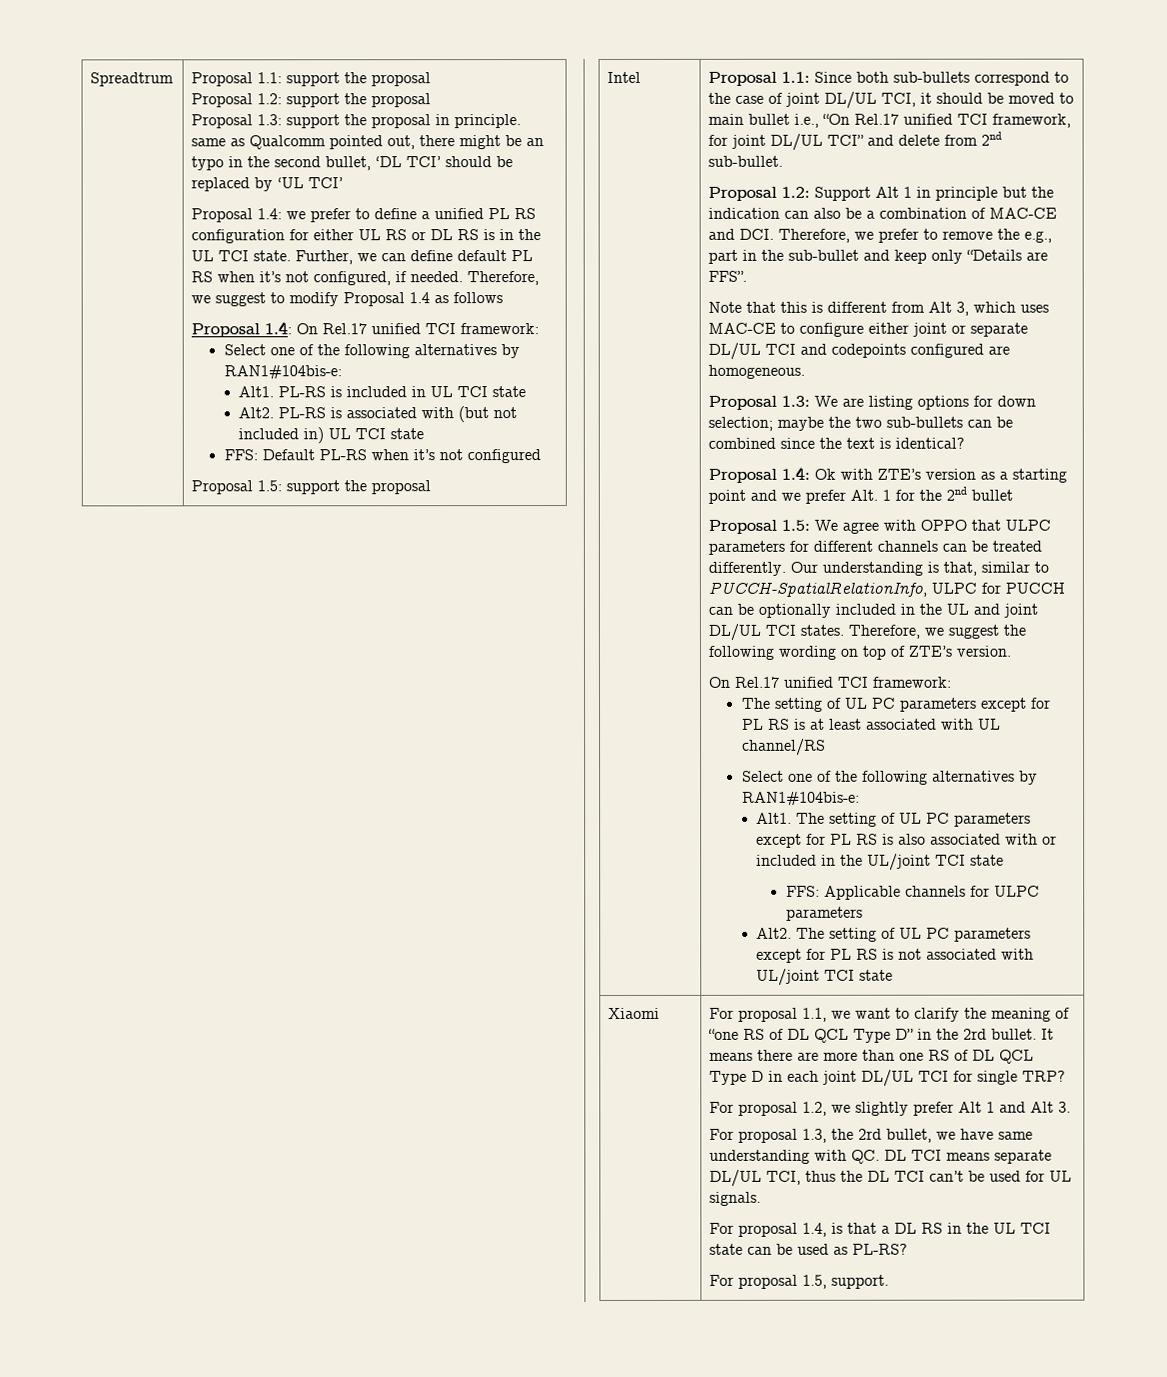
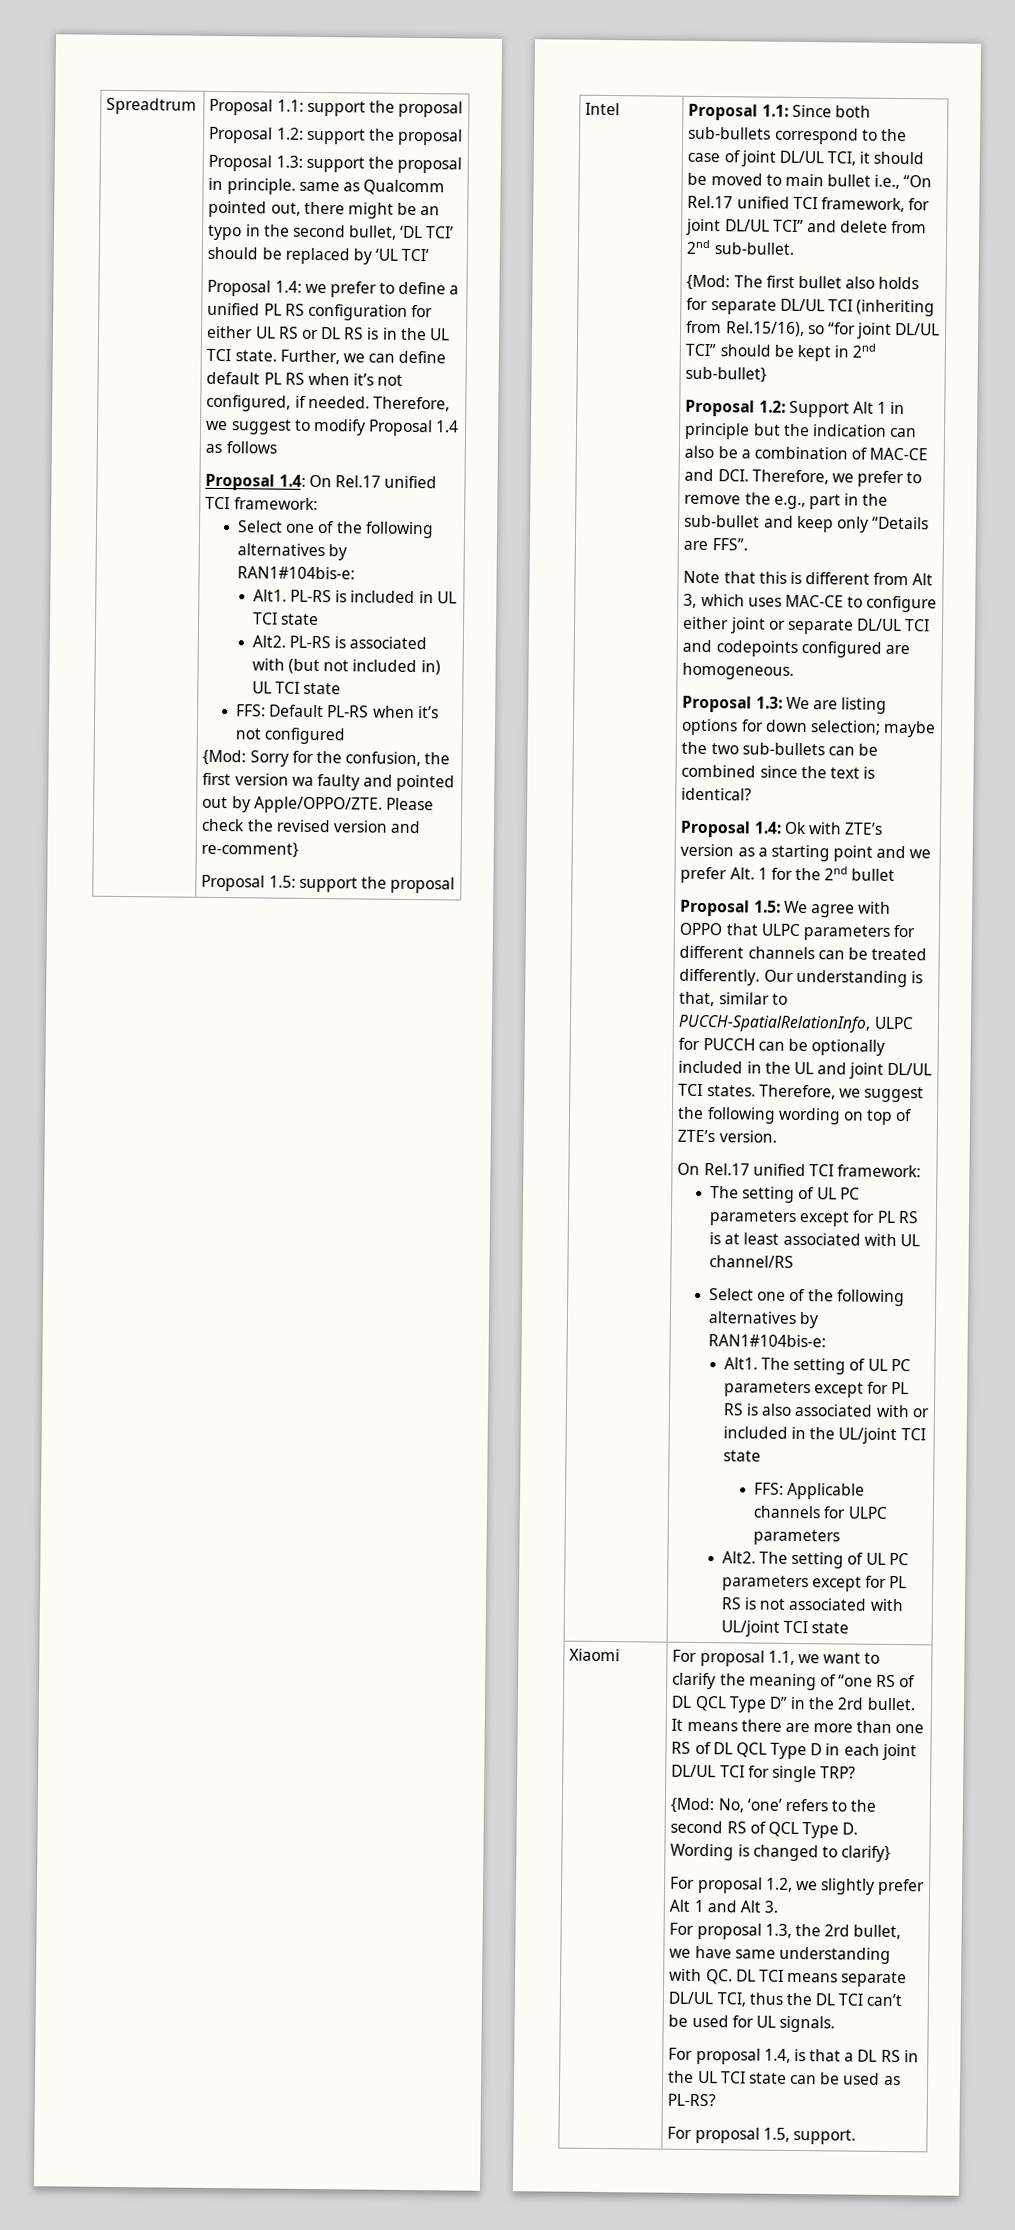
+ {Mod: Sorry for the confusion, the first version wa faulty and pointed out by Apple/OPPO/ZTE. Please check the revised version and re-comment}
+ {Mod: The first bullet also holds for separate DL/UL TCI (inheriting from Rel.15/16), so “for joint DL/UL TCI” should be kept in 2nd sub-bullet}
+ {Mod: No, ‘one’ refers to the second RS of QCL Type D. Wording is changed to clarify}

